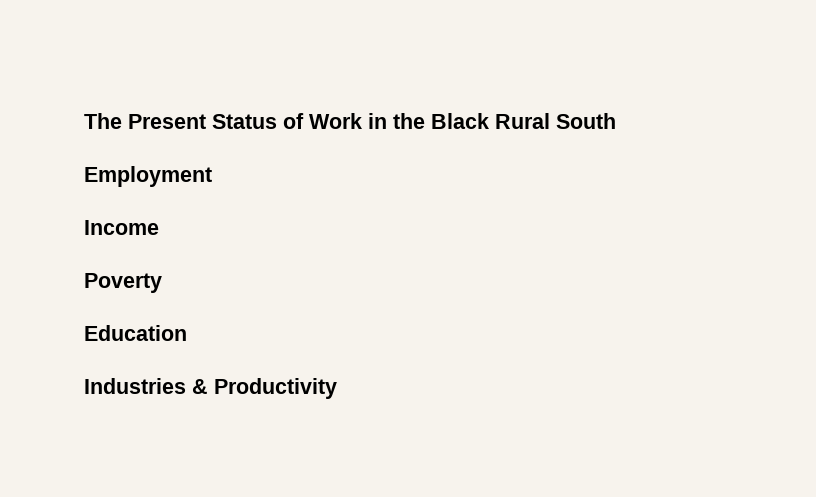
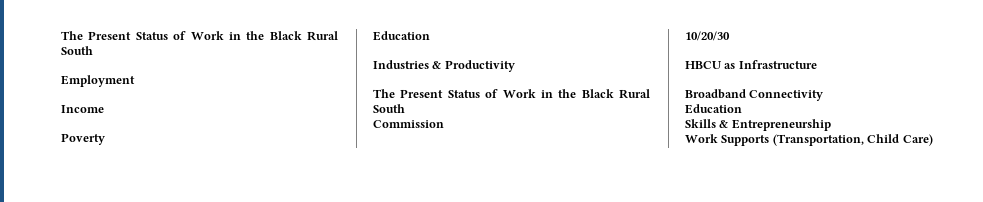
  Industries & Productivity
+ The Present Status of Work in the Black Rural South
+ Commission
+ 10/20/30
+ HBCU as Infrastructure
+ Broadband Connectivity
+ Education
+ Skills & Entrepreneurship
+ Work Supports (Transportation, Child Care)

